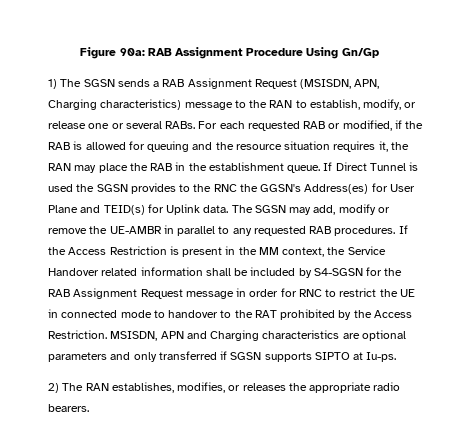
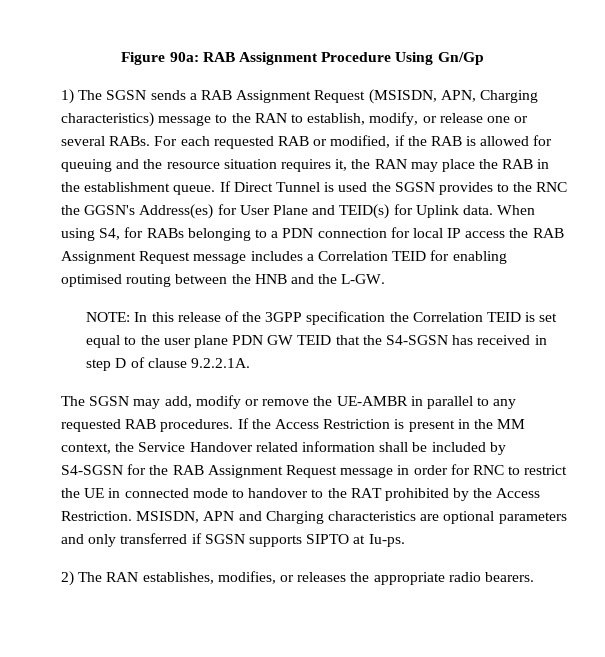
- If Direct Tunnel is used the SGSN provides to the RNC the GGSN's Address(es) for User Plane and TEID(s) for Uplink data. The SGSN may add, modify or remove the UE-AMBR in parallel to any requested RAB procedures.
+ If Direct Tunnel is used the SGSN provides to the RNC the GGSN's Address(es) for User Plane and TEID(s) for Uplink data. When using S4, for RABs belonging to a PDN connection for local IP access the RAB Assignment Request message includes a Correlation TEID for enabling optimised routing between the HNB and the L-GW.
+ NOTE: In this release of the 3GPP specification the Correlation TEID is set equal to the user plane PDN GW TEID that the S4-SGSN has received in step D of clause 9.2.2.1A.
+ The SGSN may add, modify or remove the UE-AMBR in parallel to any requested RAB procedures.

